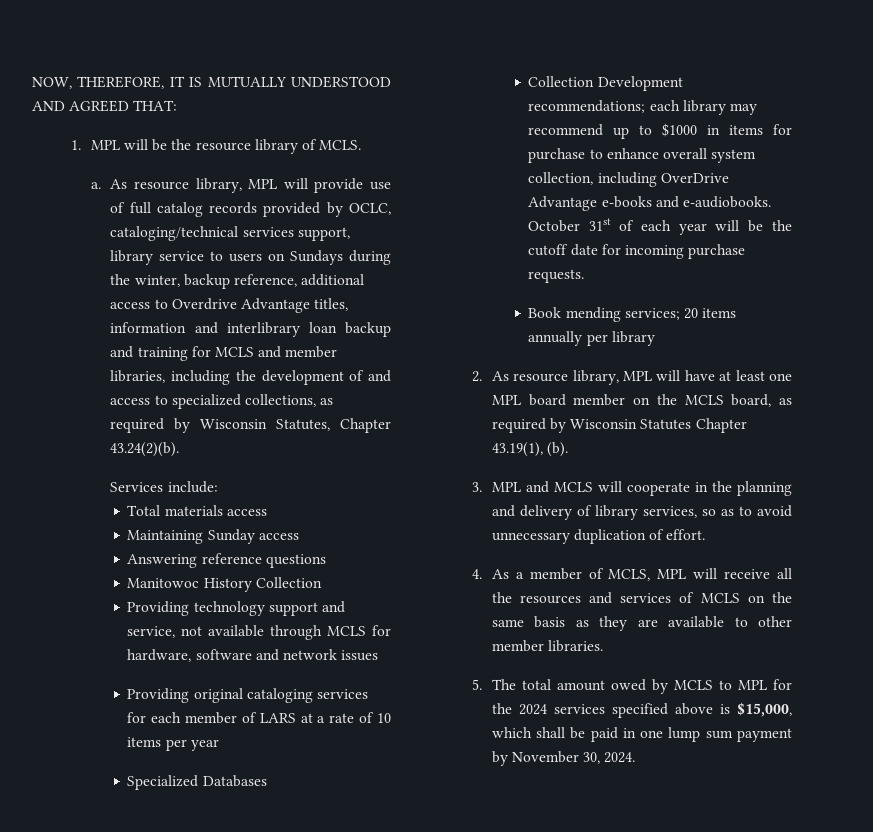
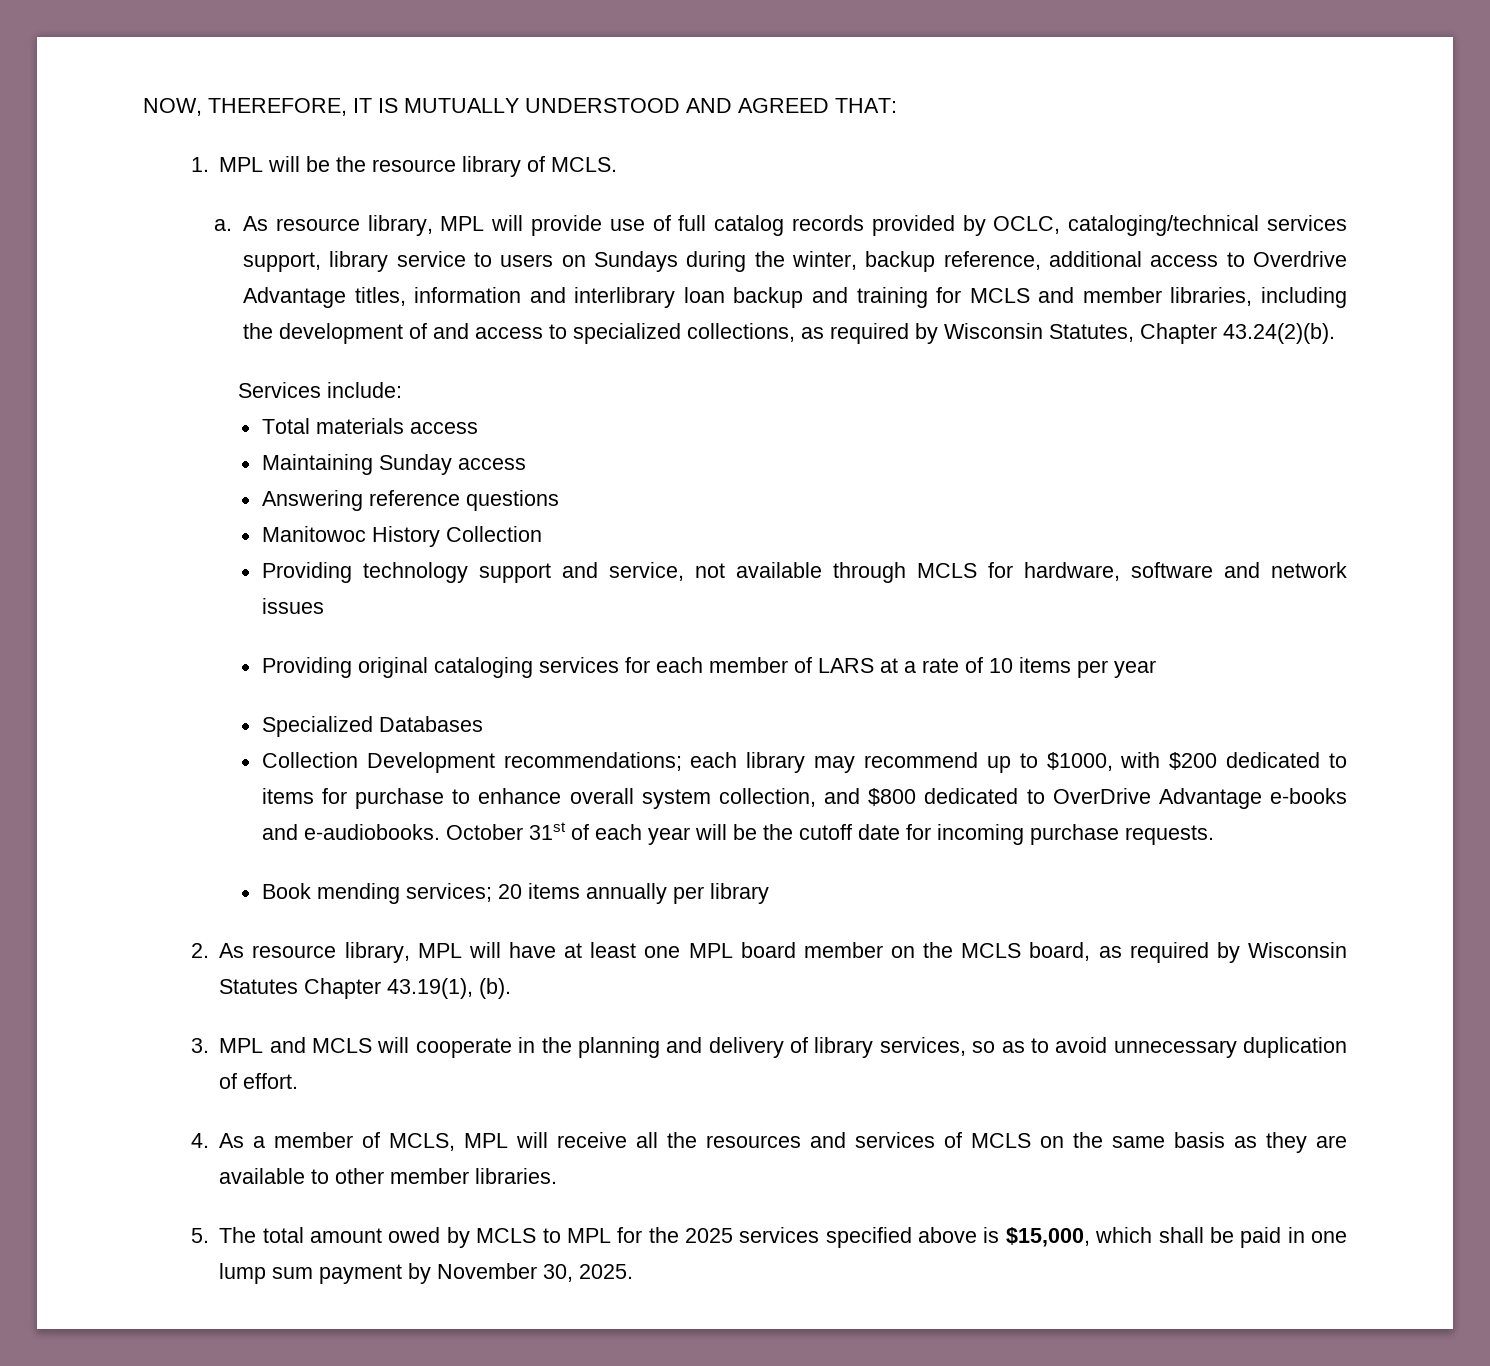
- Collection Development recommendations; each library may recommend up to $1000 in items for purchase to enhance overall system collection, including OverDrive Advantage e-books and e-audiobooks.
+ Collection Development recommendations; each library may recommend up to $1000, with $200 dedicated to items for purchase to enhance overall system collection, and $800 dedicated to OverDrive Advantage e-books and e-audiobooks.
- 5. The total amount owed by MCLS to MPL for the 2024 services specified above is $15,000, which shall be paid in one lump sum payment by November 30, 2024.
+ 5. The total amount owed by MCLS to MPL for the 2025 services specified above is $15,000, which shall be paid in one lump sum payment by November 30, 2025.

